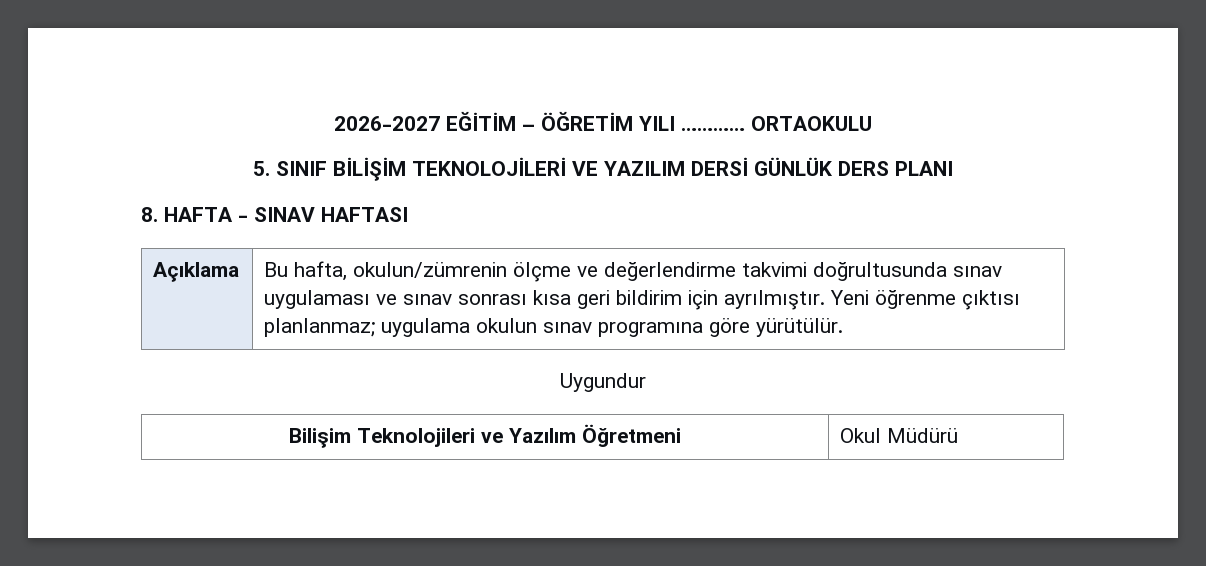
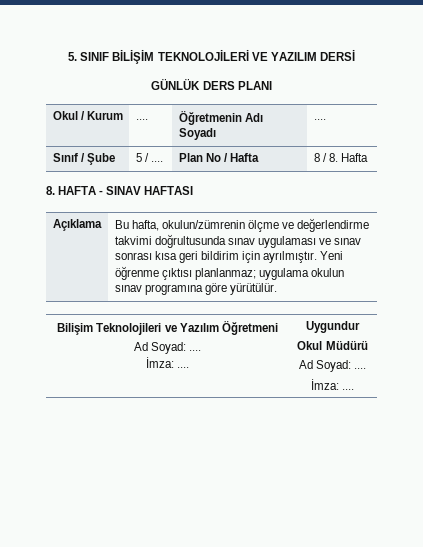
- 2026-2027 EĞİTİM – ÖĞRETİM YILI ………… ORTAOKULU
- 5. SINIF BİLİŞİM TEKNOLOJİLERİ VE YAZILIM DERSİ GÜNLÜK DERS PLANI
+ 5. SINIF BİLİŞİM TEKNOLOJİLERİ VE YAZILIM DERSİ
+ GÜNLÜK DERS PLANI
+ Okul / Kurum | .... | Öğretmenin Adı Soyadı | ....
+ Sınıf / Şube | 5 / .... | Plan No / Hafta | 8 / 8. Hafta
- Uygundur
- Bilişim Teknolojileri ve Yazılım Öğretmeni | Okul Müdürü
+ Bilişim Teknolojileri ve Yazılım Öğretmeni
+ Ad Soyad: ....
+ İmza: .... | Uygundur
+ Okul Müdürü
+ Ad Soyad: ....
+ İmza: ....

